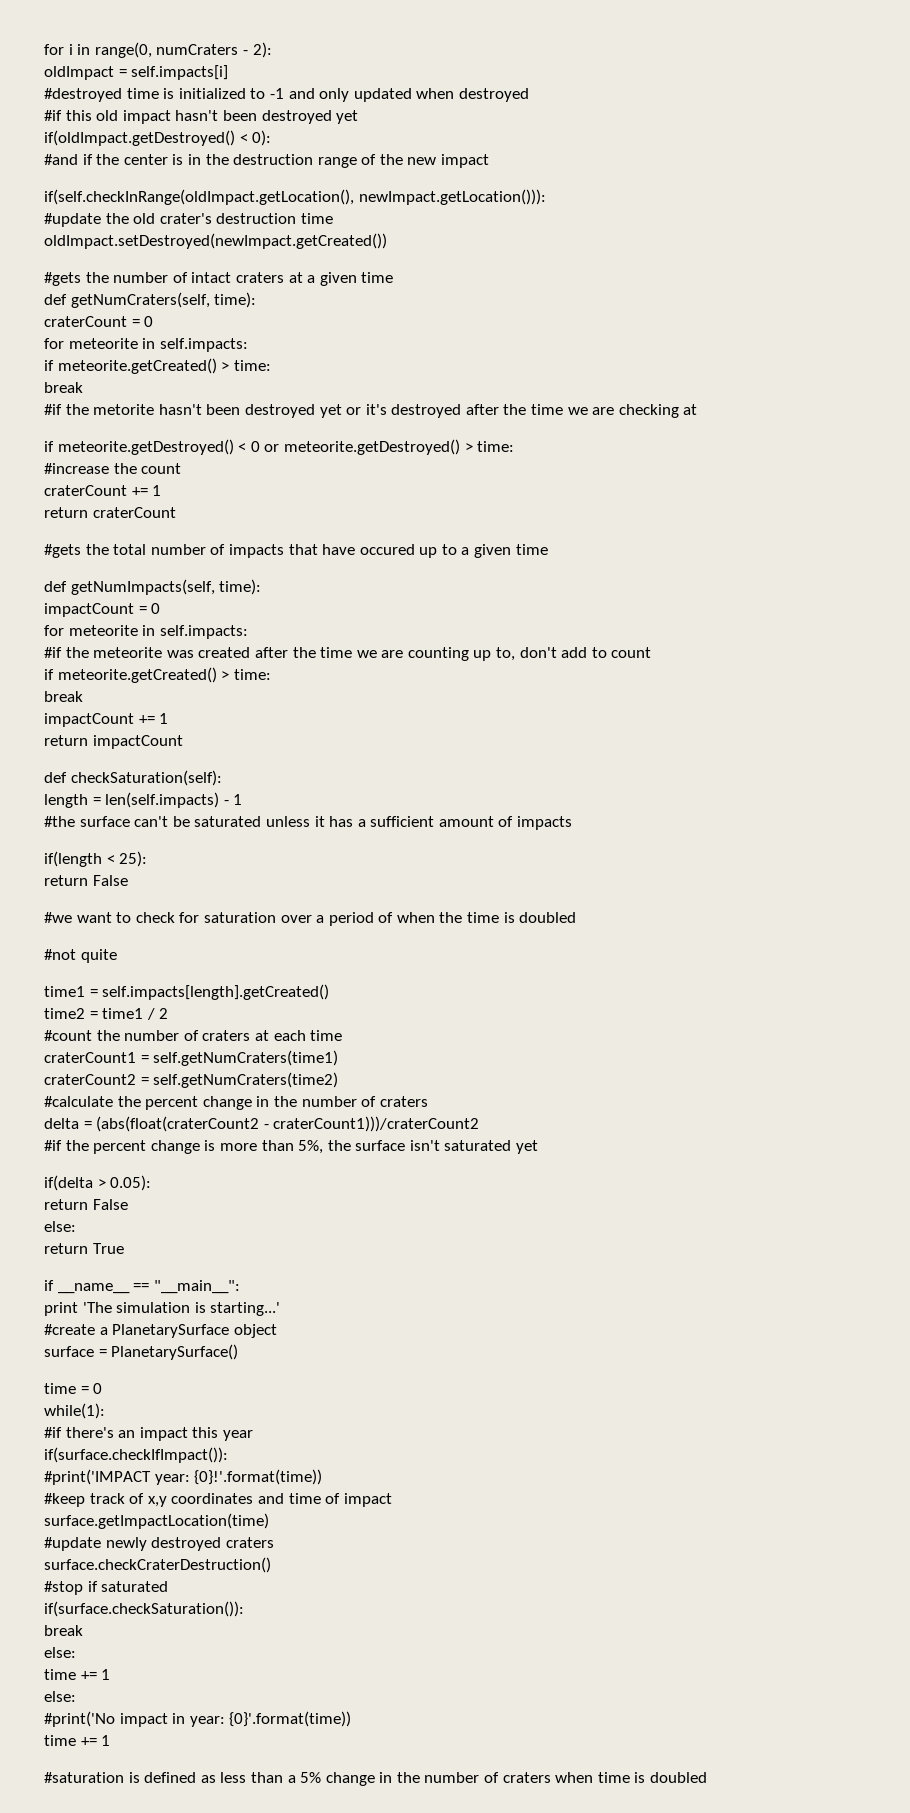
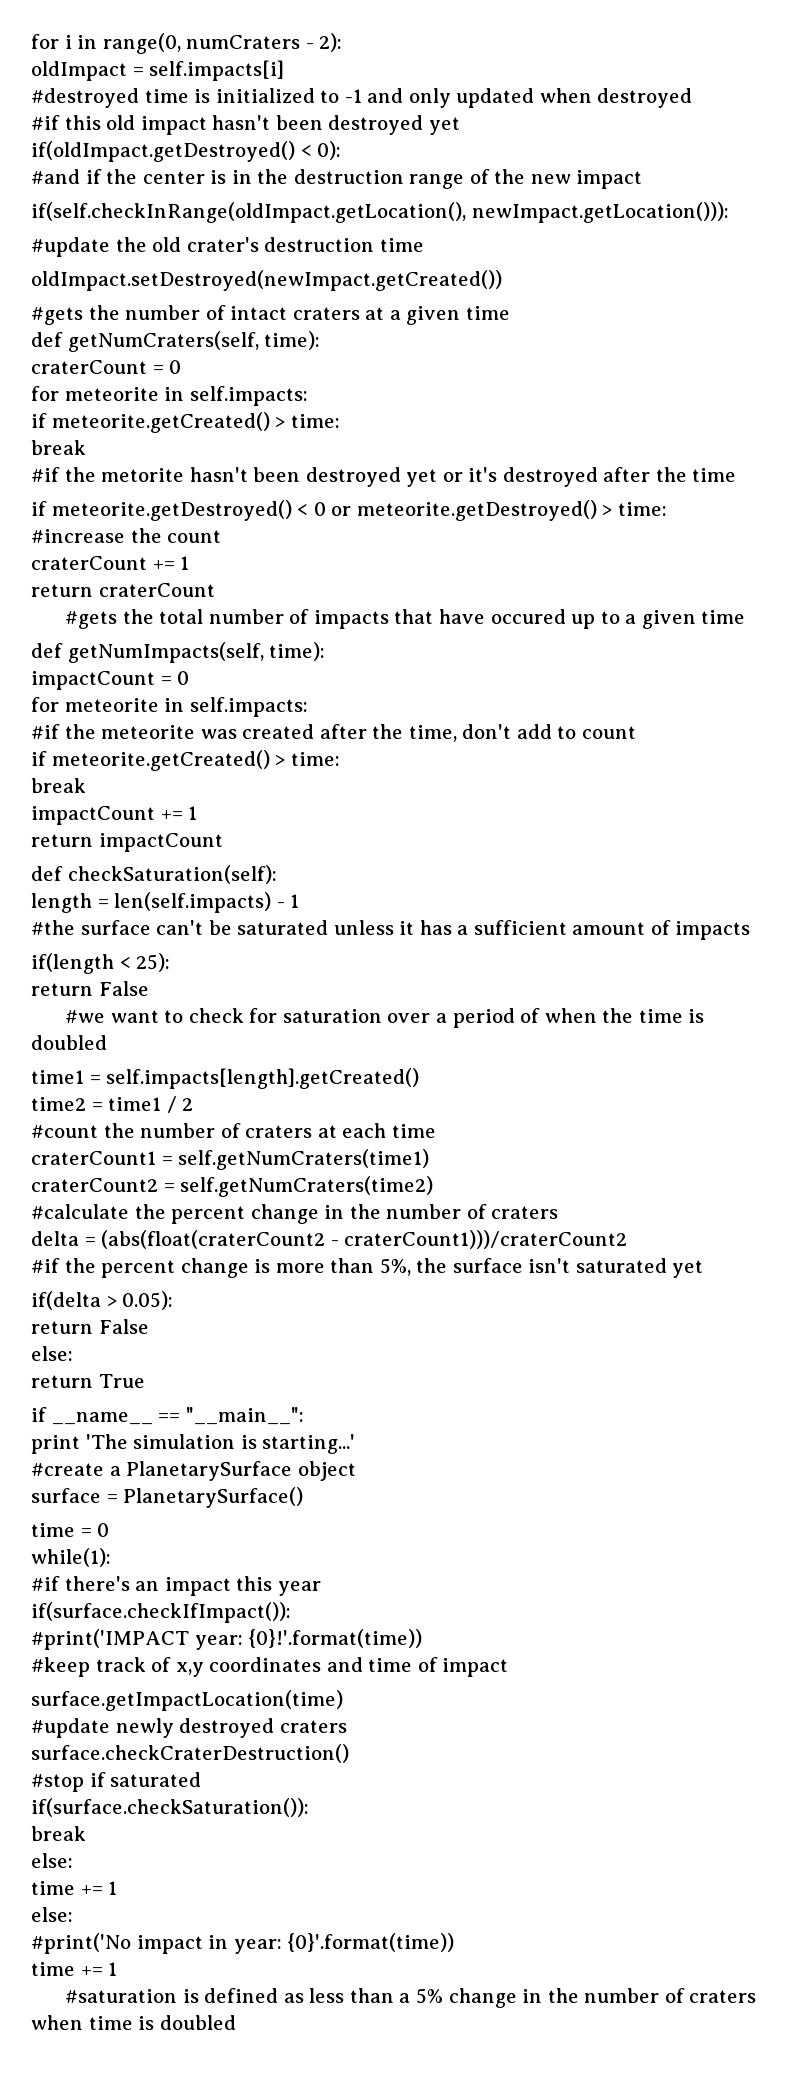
- #if the metorite hasn't been destroyed yet or it's destroyed after the time we are checking at
+ #if the metorite hasn't been destroyed yet or it's destroyed after the time
- #if the meteorite was created after the time we are counting up to, don't add to count
+ #if the meteorite was created after the time, don't add to count
- #not quite

